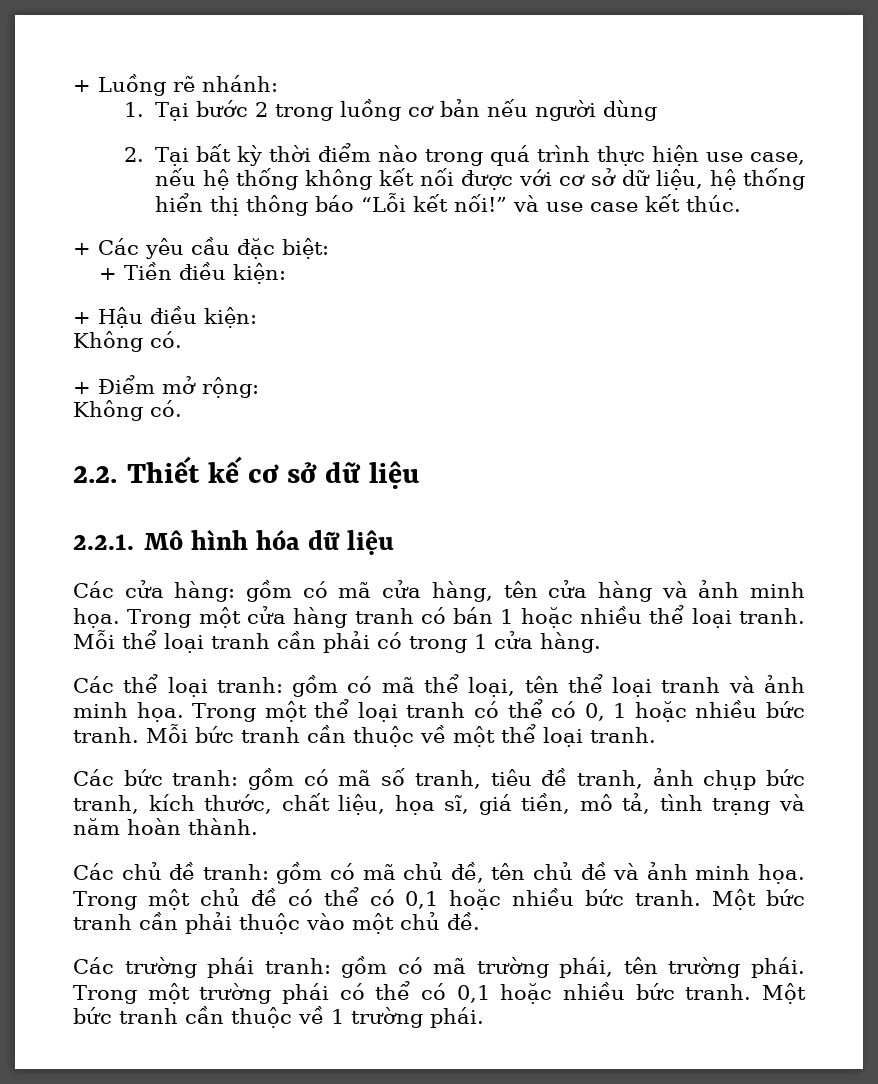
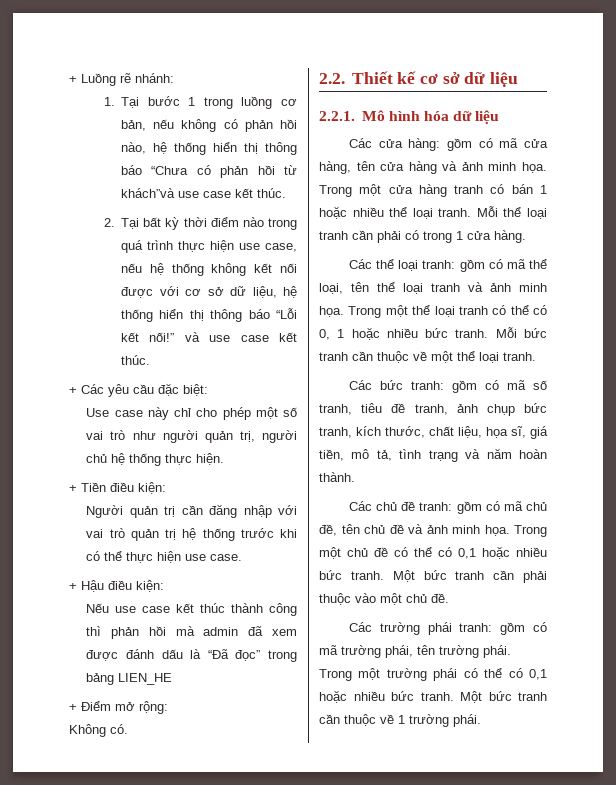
- 1. Tại bước 2 trong luồng cơ bản nếu người dùng
+ 1. Tại bước 1 trong luồng cơ bản, nếu không có phản hồi nào, hệ thống hiển thị thông báo “Chưa có phản hồi từ khách”và use case kết thúc.
+ Use case này chỉ cho phép một số vai trò như người quản trị, người chủ hệ thống thực hiện.
  + Tiền điều kiện:
+ Người quản trị cần đăng nhập với vai trò quản trị hệ thống trước khi có thể thực hiện use case.
  + Hậu điều kiện:
- Không có.
+ Nếu use case kết thúc thành công thì phản hồi mà admin đã xem được đánh dấu là “Đã đọc” trong bảng LIEN_HE

